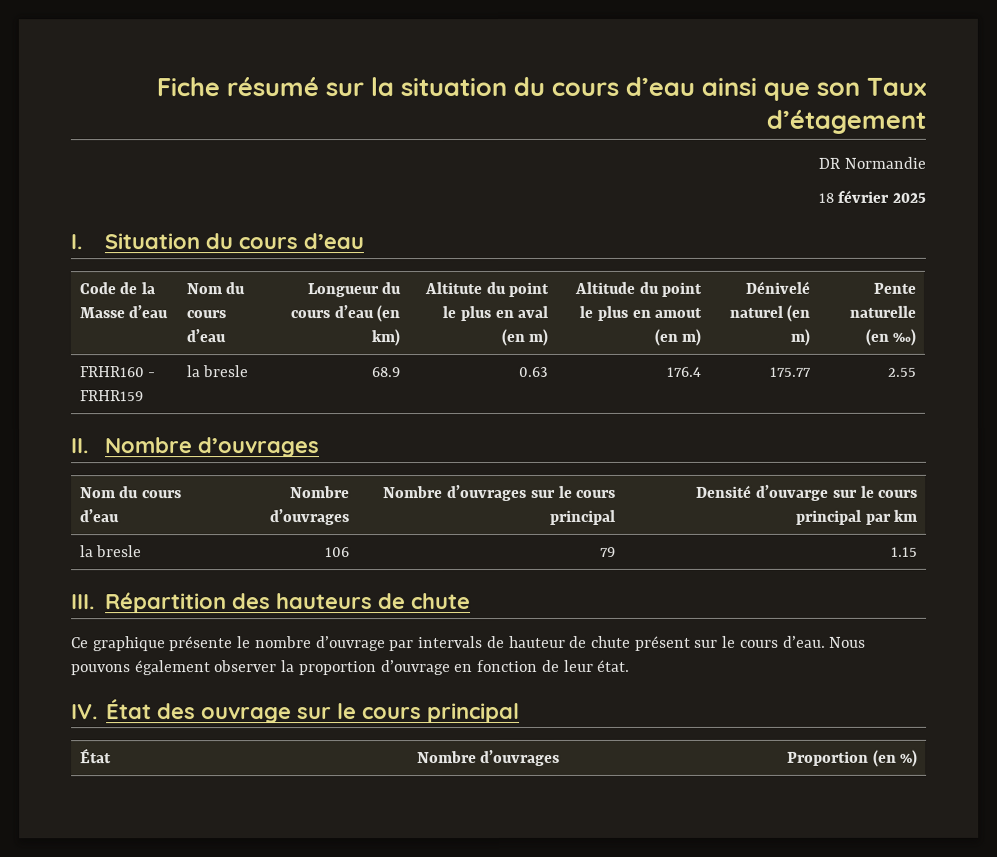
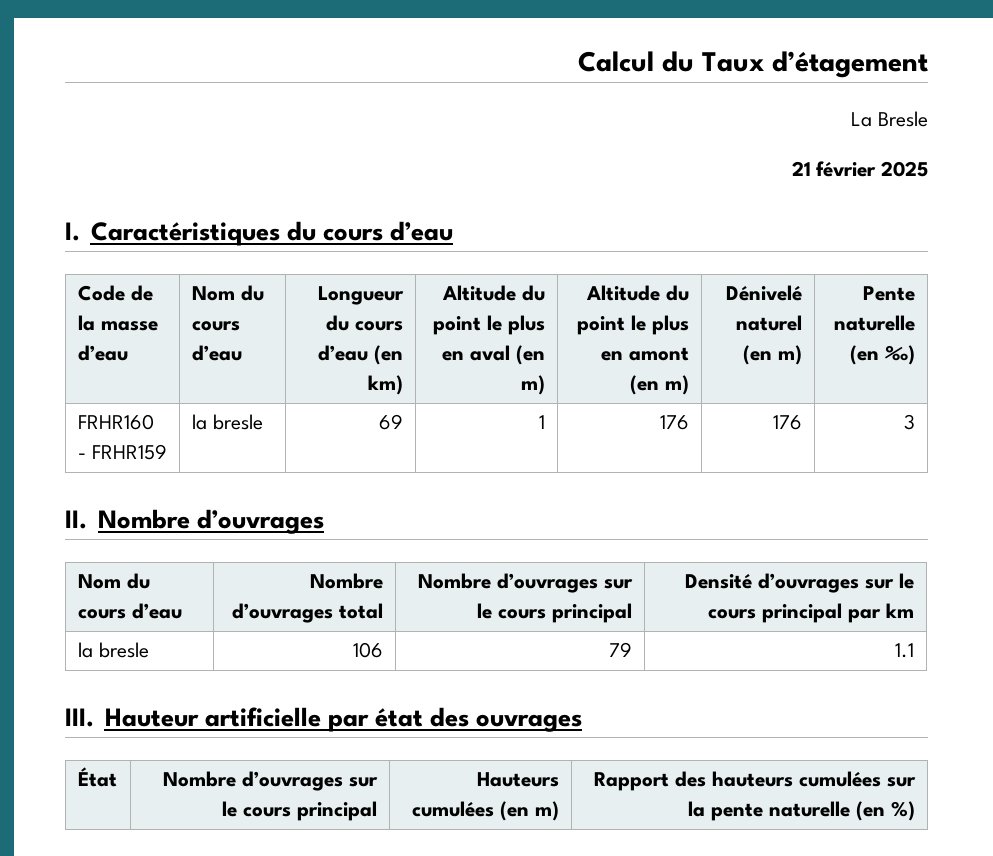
- Fiche résumé sur la situation du cours d’eau ainsi que son Taux d’étagement
+ Calcul du Taux d’étagement
- DR Normandie
- 18 février 2025
+ La Bresle
+ 21 février 2025
- I. Situation du cours d’eau
+ I. Caractéristiques du cours d’eau
- Code de la Masse d’eau
+ Code de la masse d’eau
- Altitute du point le plus en aval (en m)
+ Altitude du point le plus en aval (en m)
- Altitude du point le plus en amout (en m)
+ Altitude du point le plus en amont (en m)
- FRHR160 - FRHR159 | la bresle | 68.9 | 0.63 | 176.4 | 175.77 | 2.55
+ FRHR160 - FRHR159 | la bresle | 69 | 1 | 176 | 176 | 3
- Nom du cours d’eau | Nombre d’ouvrages | Nombre d’ouvrages sur le cours principal | Densité d’ouvarge sur le cours principal par km
+ Nom du cours d’eau | Nombre d’ouvrages total | Nombre d’ouvrages sur le cours principal | Densité d’ouvrages sur le cours principal par km
- la bresle | 106 | 79 | 1.15
+ la bresle | 106 | 79 | 1.1
- III. Répartition des hauteurs de chute
- Ce graphique présente le nombre d’ouvrage par intervals de hauteur de chute présent sur le cours d’eau. Nous pouvons également observer la proportion d’ouvrage en fonction de leur état.
- IV. État des ouvrage sur le cours principal
- État | Nombre d’ouvrages | Proportion (en %)
+ III. Hauteur artificielle par état des ouvrages
+ État | Nombre d’ouvrages sur le cours principal | Hauteurs cumulées (en m) | Rapport des hauteurs cumulées sur la pente naturelle (en %)

